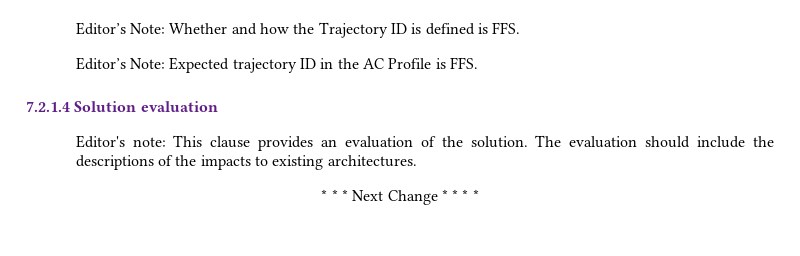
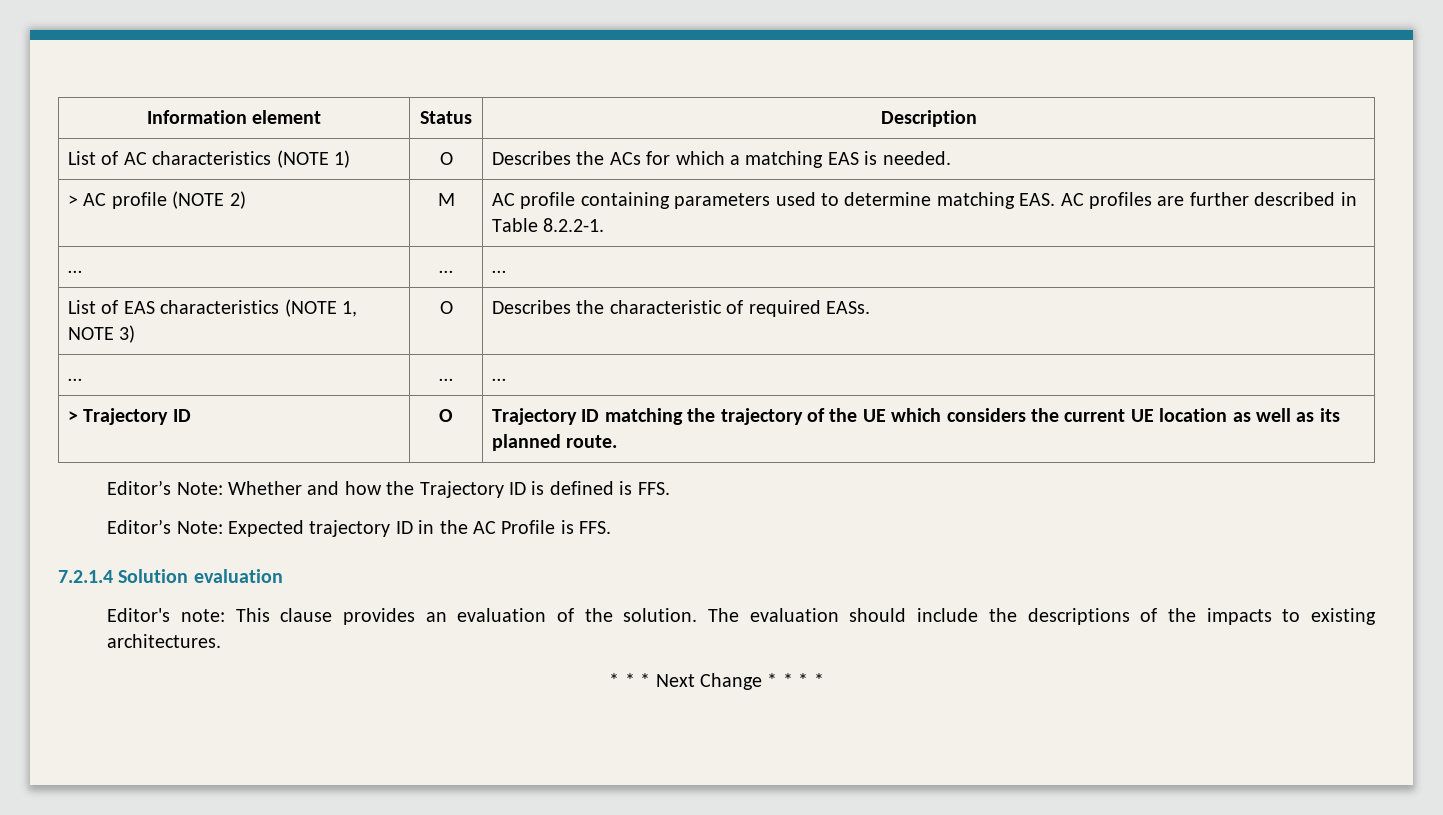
+ Information element | Status | Description
+ List of AC characteristics (NOTE 1) | O | Describes the ACs for which a matching EAS is needed.
+ > AC profile (NOTE 2) | M | AC profile containing parameters used to determine matching EAS. AC profiles are further described in Table 8.2.2-1.
+ … | … | …
+ List of EAS characteristics (NOTE 1, NOTE 3) | O | Describes the characteristic of required EASs.
+ … | … | …
+ > Trajectory ID | O | Trajectory ID matching the trajectory of the UE which considers the current UE location as well as its planned route.

